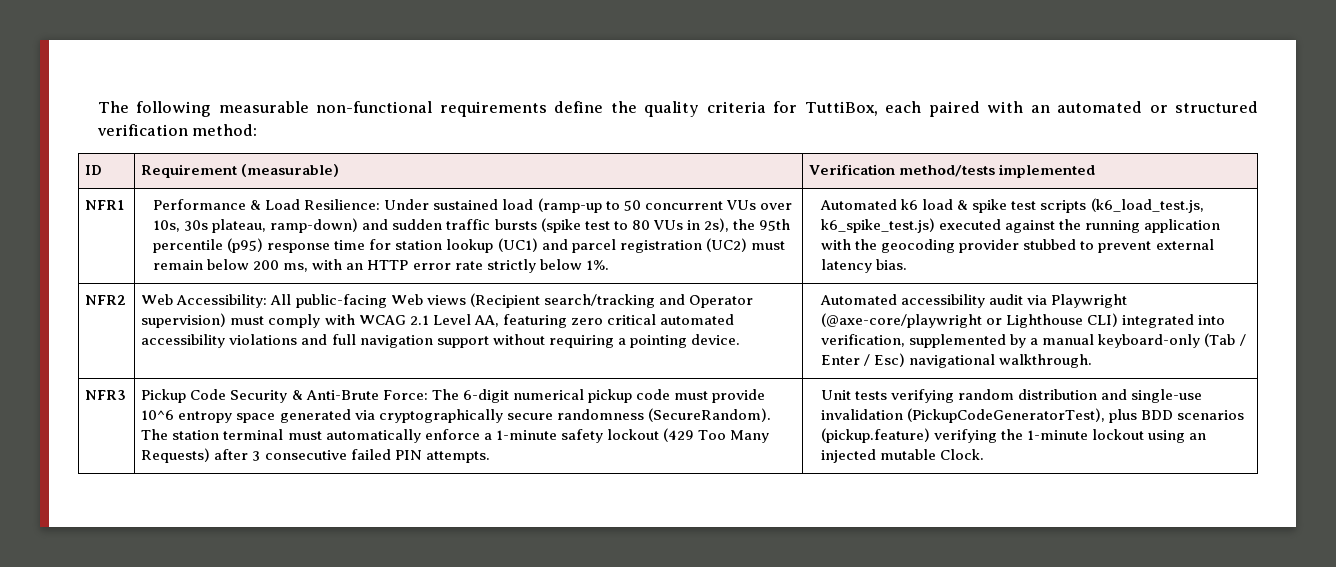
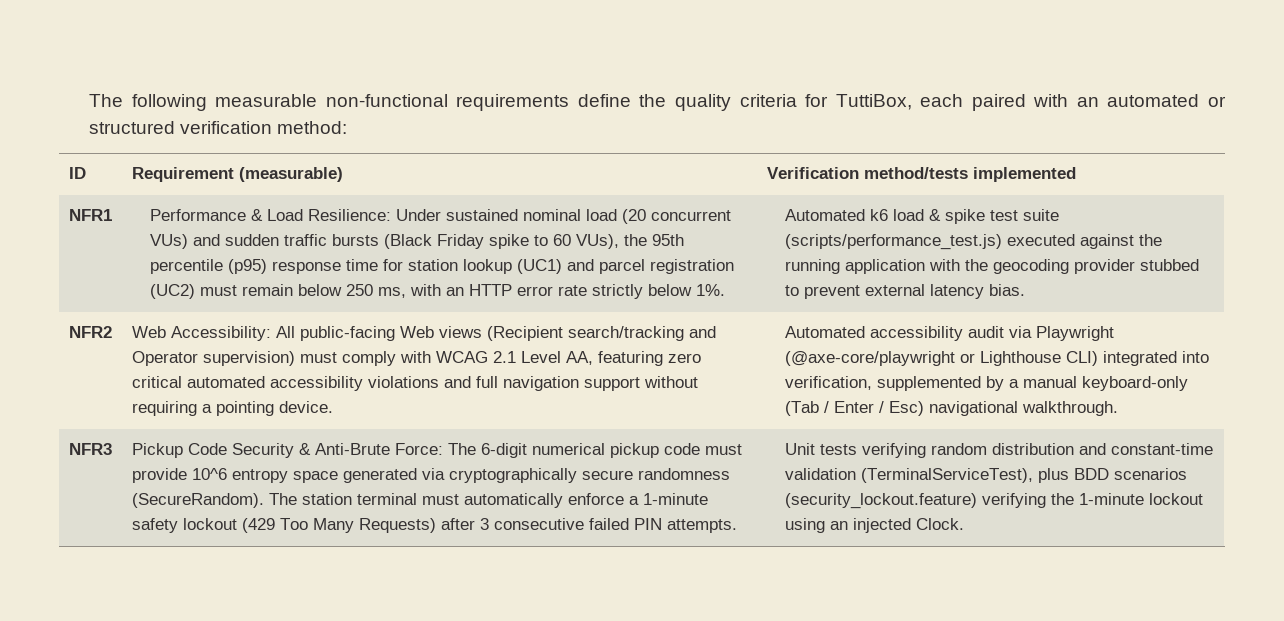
- Performance & Load Resilience: Under sustained load (ramp-up to 50 concurrent VUs over 10s, 30s plateau, ramp-down) and sudden traffic bursts (spike test to 80 VUs in 2s), the 95th percentile (p95) response time for station lookup (UC1) and parcel registration (UC2) must remain below 200 ms, with an HTTP error rate strictly below 1%.
+ Performance & Load Resilience: Under sustained nominal load (20 concurrent VUs) and sudden traffic bursts (Black Friday spike to 60 VUs), the 95th percentile (p95) response time for station lookup (UC1) and parcel registration (UC2) must remain below 250 ms, with an HTTP error rate strictly below 1%.
- Automated k6 load & spike test scripts (k6_load_test.js, k6_spike_test.js) executed against the running application with the geocoding provider stubbed to prevent external latency bias.
+ Automated k6 load & spike test suite (scripts/performance_test.js) executed against the running application with the geocoding provider stubbed to prevent external latency bias.
- Unit tests verifying random distribution and single-use invalidation (PickupCodeGeneratorTest), plus BDD scenarios (pickup.feature) verifying the 1-minute lockout using an injected mutable Clock.
+ Unit tests verifying random distribution and constant-time validation (TerminalServiceTest), plus BDD scenarios (security_lockout.feature) verifying the 1-minute lockout using an injected Clock.

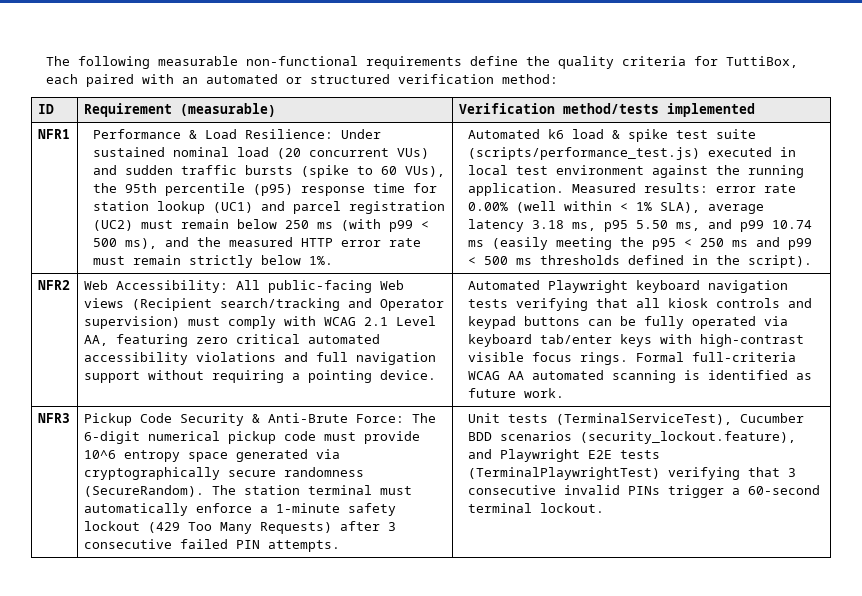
- Performance & Load Resilience: Under sustained nominal load (20 concurrent VUs) and sudden traffic bursts (Black Friday spike to 60 VUs), the 95th percentile (p95) response time for station lookup (UC1) and parcel registration (UC2) must remain below 250 ms, with an HTTP error rate strictly below 1%.
+ Performance & Load Resilience: Under sustained nominal load (20 concurrent VUs) and sudden traffic bursts (spike to 60 VUs), the 95th percentile (p95) response time for station lookup (UC1) and parcel registration (UC2) must remain below 250 ms (with p99 < 500 ms), and the measured HTTP error rate must remain strictly below 1%.
- Automated k6 load & spike test suite (scripts/performance_test.js) executed against the running application with the geocoding provider stubbed to prevent external latency bias.
+ Automated k6 load & spike test suite (scripts/performance_test.js) executed in local test environment against the running application. Measured results: error rate 0.00% (well within < 1% SLA), average latency 3.18 ms, p95 5.50 ms, and p99 10.74 ms (easily meeting the p95 < 250 ms and p99 < 500 ms thresholds defined in the script).
- Automated accessibility audit via Playwright (@axe-core/playwright or Lighthouse CLI) integrated into verification, supplemented by a manual keyboard-only (Tab / Enter / Esc) navigational walkthrough.
+ Automated Playwright keyboard navigation tests verifying that all kiosk controls and keypad buttons can be fully operated via keyboard tab/enter keys with high-contrast visible focus rings. Formal full-criteria WCAG AA automated scanning is identified as future work.
- Unit tests verifying random distribution and constant-time validation (TerminalServiceTest), plus BDD scenarios (security_lockout.feature) verifying the 1-minute lockout using an injected Clock.
+ Unit tests (TerminalServiceTest), Cucumber BDD scenarios (security_lockout.feature), and Playwright E2E tests (TerminalPlaywrightTest) verifying that 3 consecutive invalid PINs trigger a 60-second terminal lockout.

